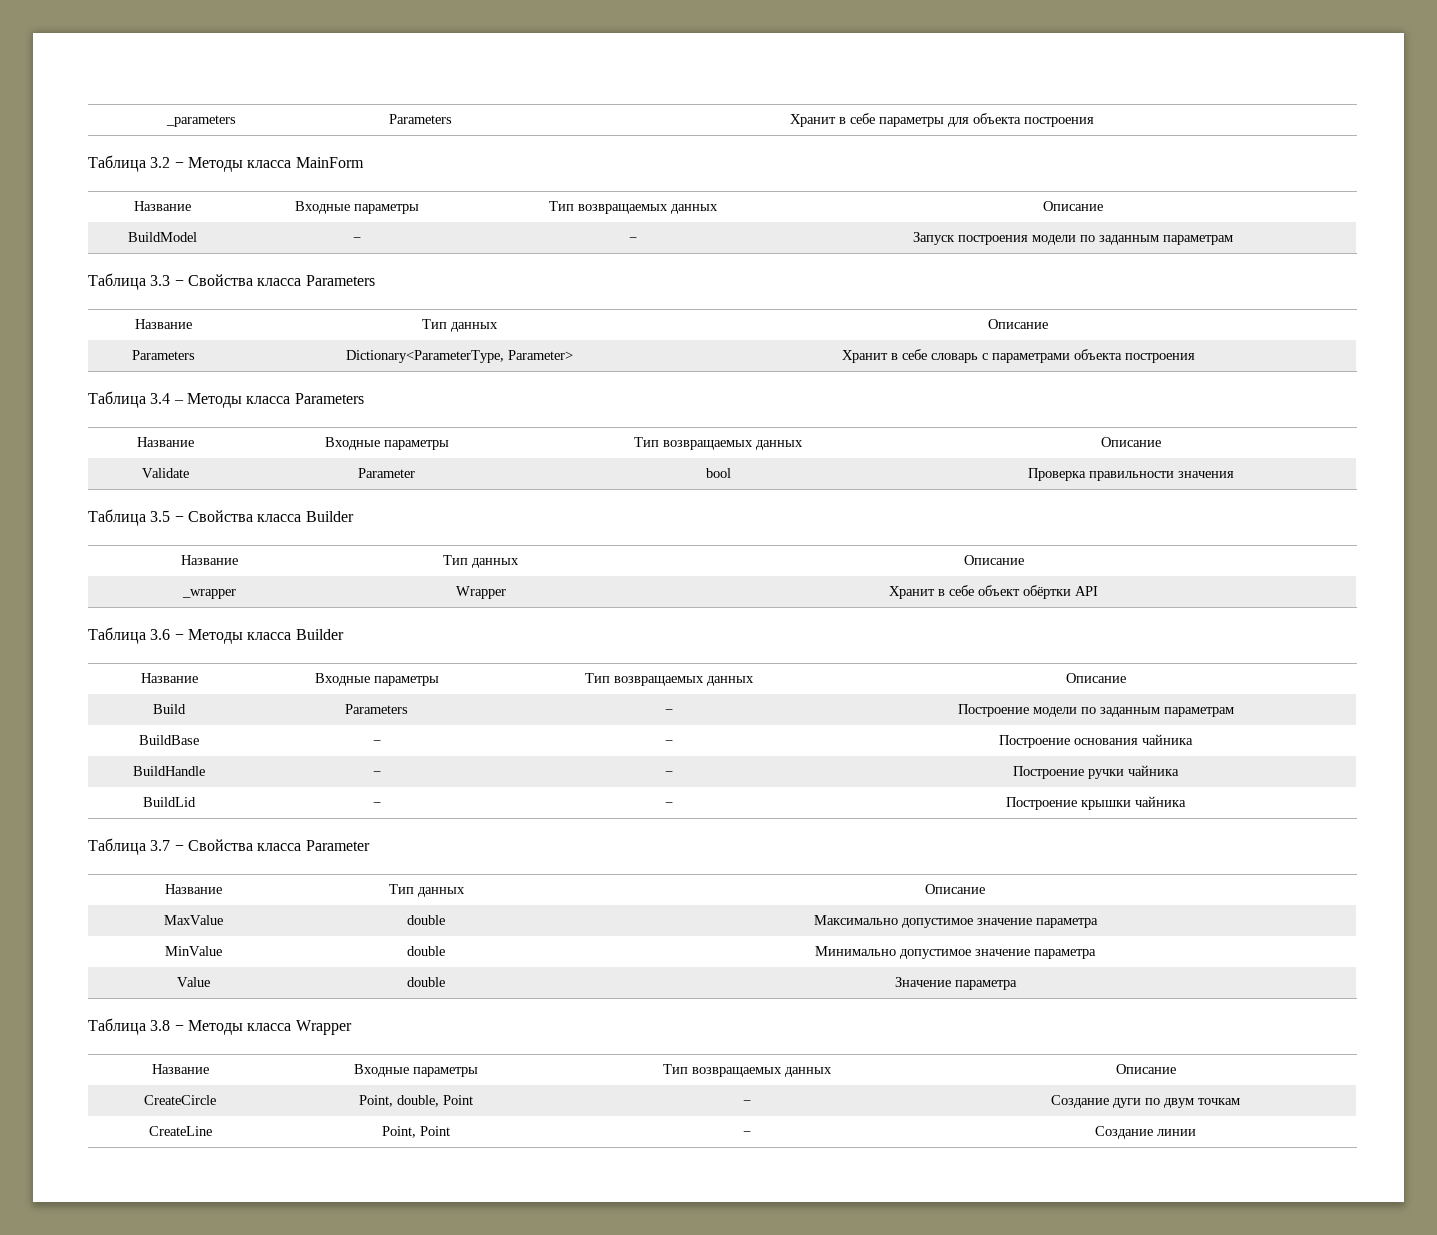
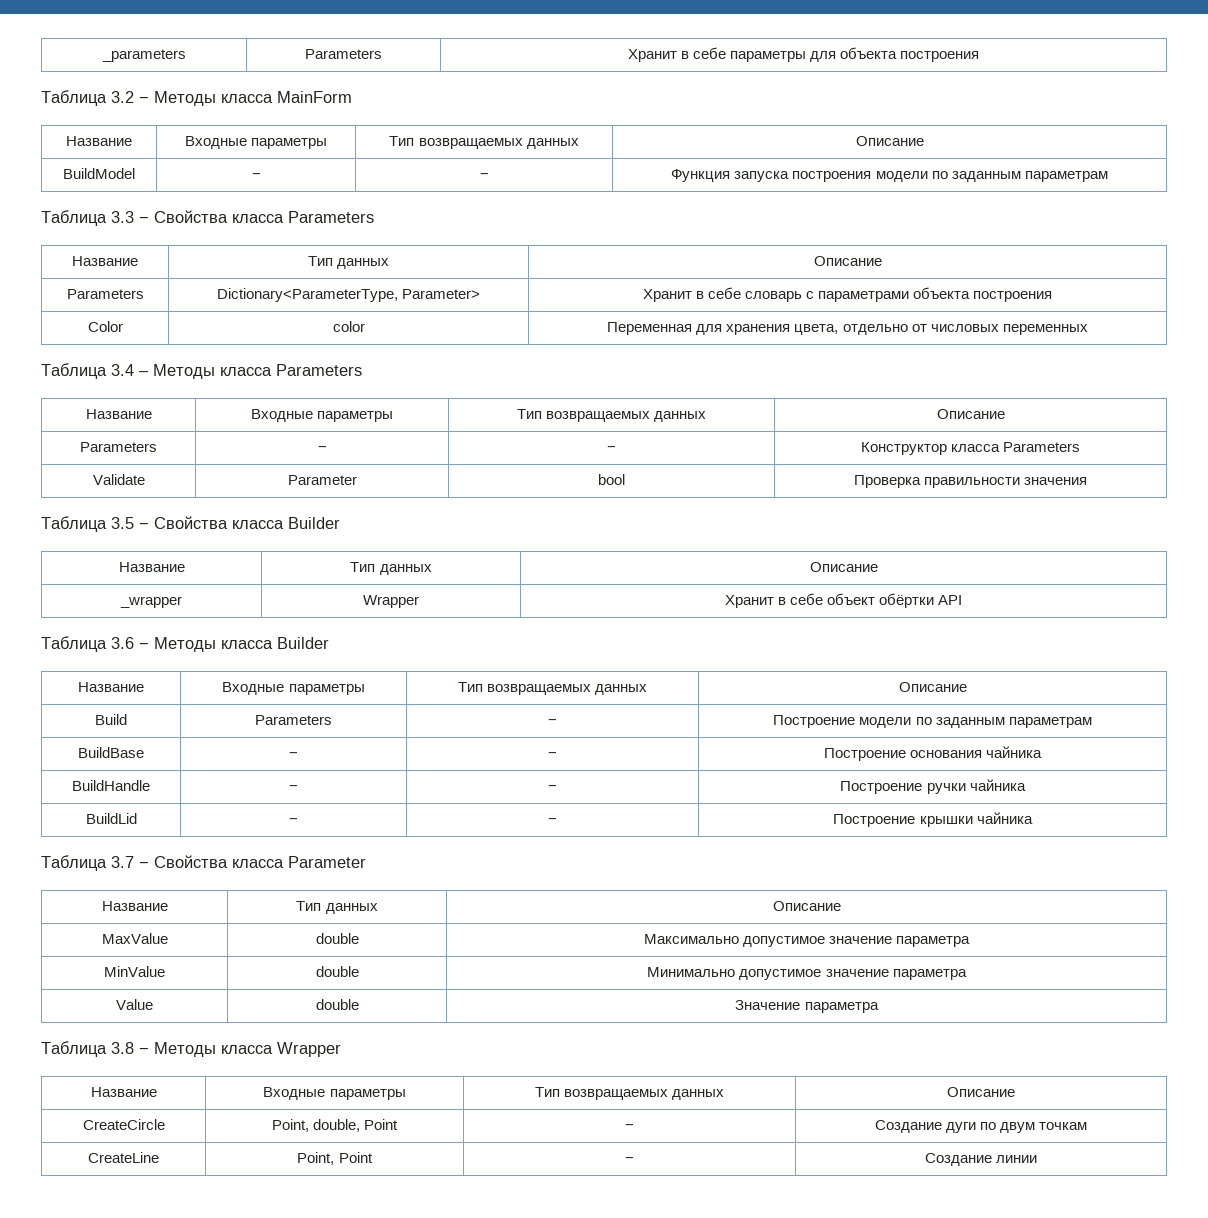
- BuildModel | − | − | Запуск построения модели по заданным параметрам
+ BuildModel | − | − | Функция запуска построения модели по заданным параметрам
+ Color | color | Переменная для хранения цвета, отдельно от числовых переменных
+ Parameters | − | − | Конструктор класса Parameters

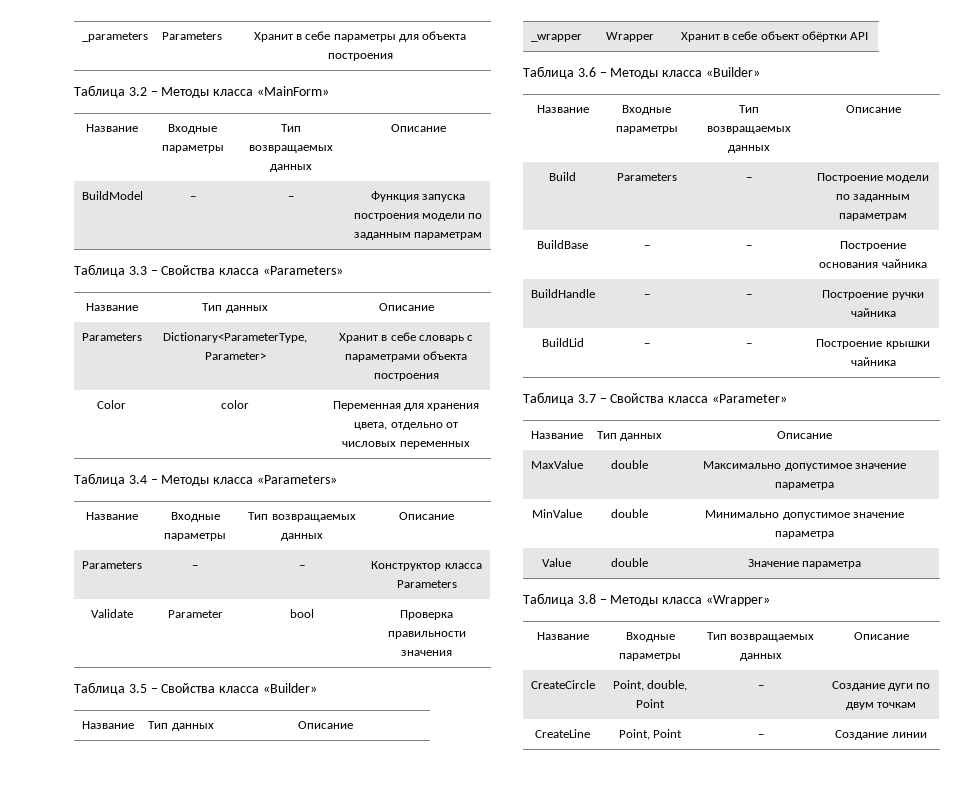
- Таблица 3.2 − Методы класса MainForm
+ Таблица 3.2 − Методы класса «MainForm»
- Таблица 3.3 − Свойства класса Parameters
+ Таблица 3.3 − Свойства класса «Parameters»
- Таблица 3.4 – Методы класса Parameters
+ Таблица 3.4 – Методы класса «Parameters»
- Таблица 3.5 − Свойства класса Builder
+ Таблица 3.5 − Свойства класса «Builder»
- Таблица 3.6 − Методы класса Builder
+ Таблица 3.6 − Методы класса «Builder»
- Таблица 3.7 − Свойства класса Parameter
+ Таблица 3.7 − Свойства класса «Parameter»
- Таблица 3.8 − Методы класса Wrapper
+ Таблица 3.8 − Методы класса «Wrapper»

